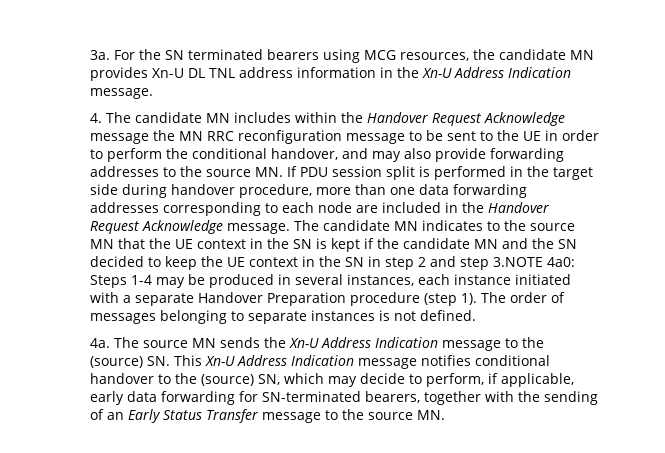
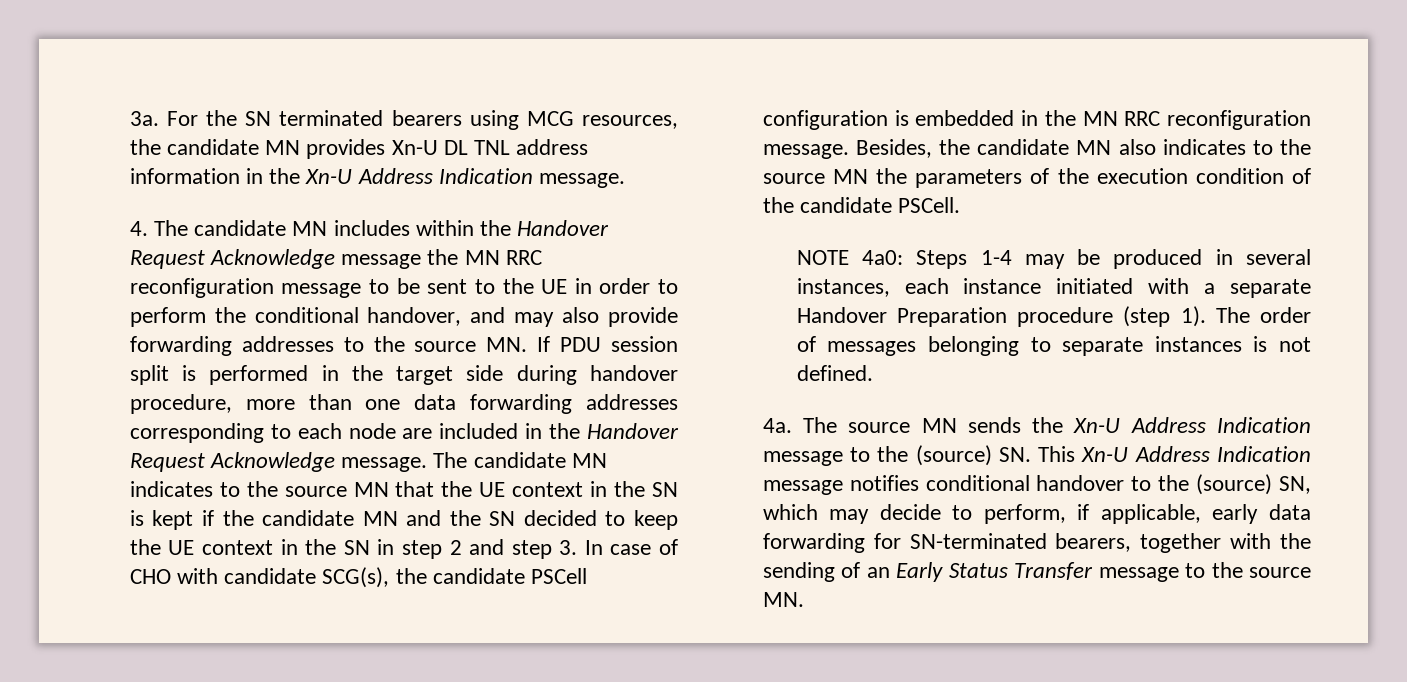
- The candidate MN indicates to the source MN that the UE context in the SN is kept if the candidate MN and the SN decided to keep the UE context in the SN in step 2 and step 3.NOTE 4a0: Steps 1-4 may be produced in several instances, each instance initiated with a separate Handover Preparation procedure (step 1).
+ The candidate MN indicates to the source MN that the UE context in the SN is kept if the candidate MN and the SN decided to keep the UE context in the SN in step 2 and step 3. In case of CHO with candidate SCG(s), the candidate PSCell configuration is embedded in the MN RRC reconfiguration message. Besides, the candidate MN also indicates to the source MN the parameters of the execution condition of the candidate PSCell.
+ NOTE 4a0: Steps 1-4 may be produced in several instances, each instance initiated with a separate Handover Preparation procedure (step 1).

